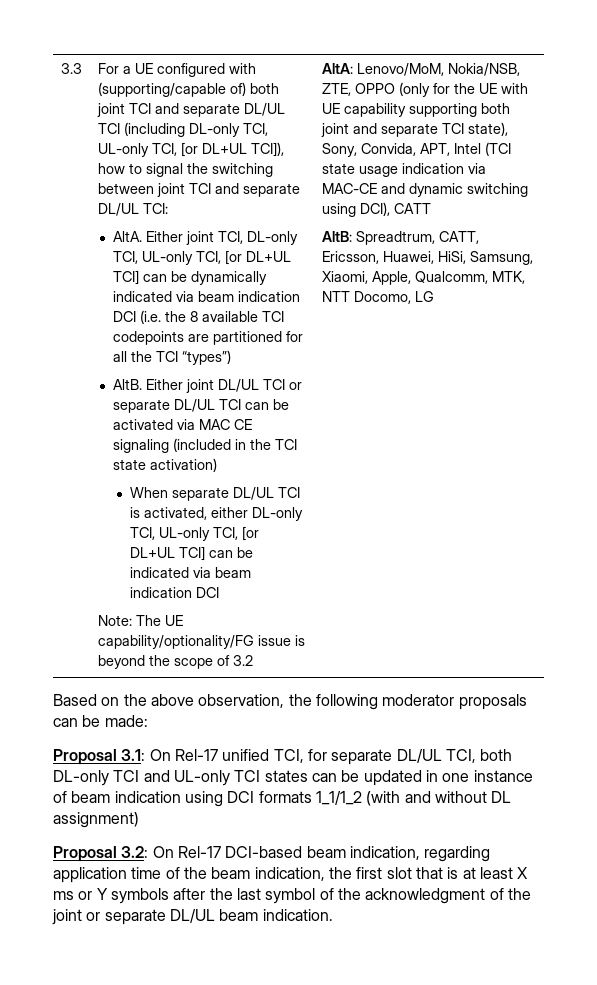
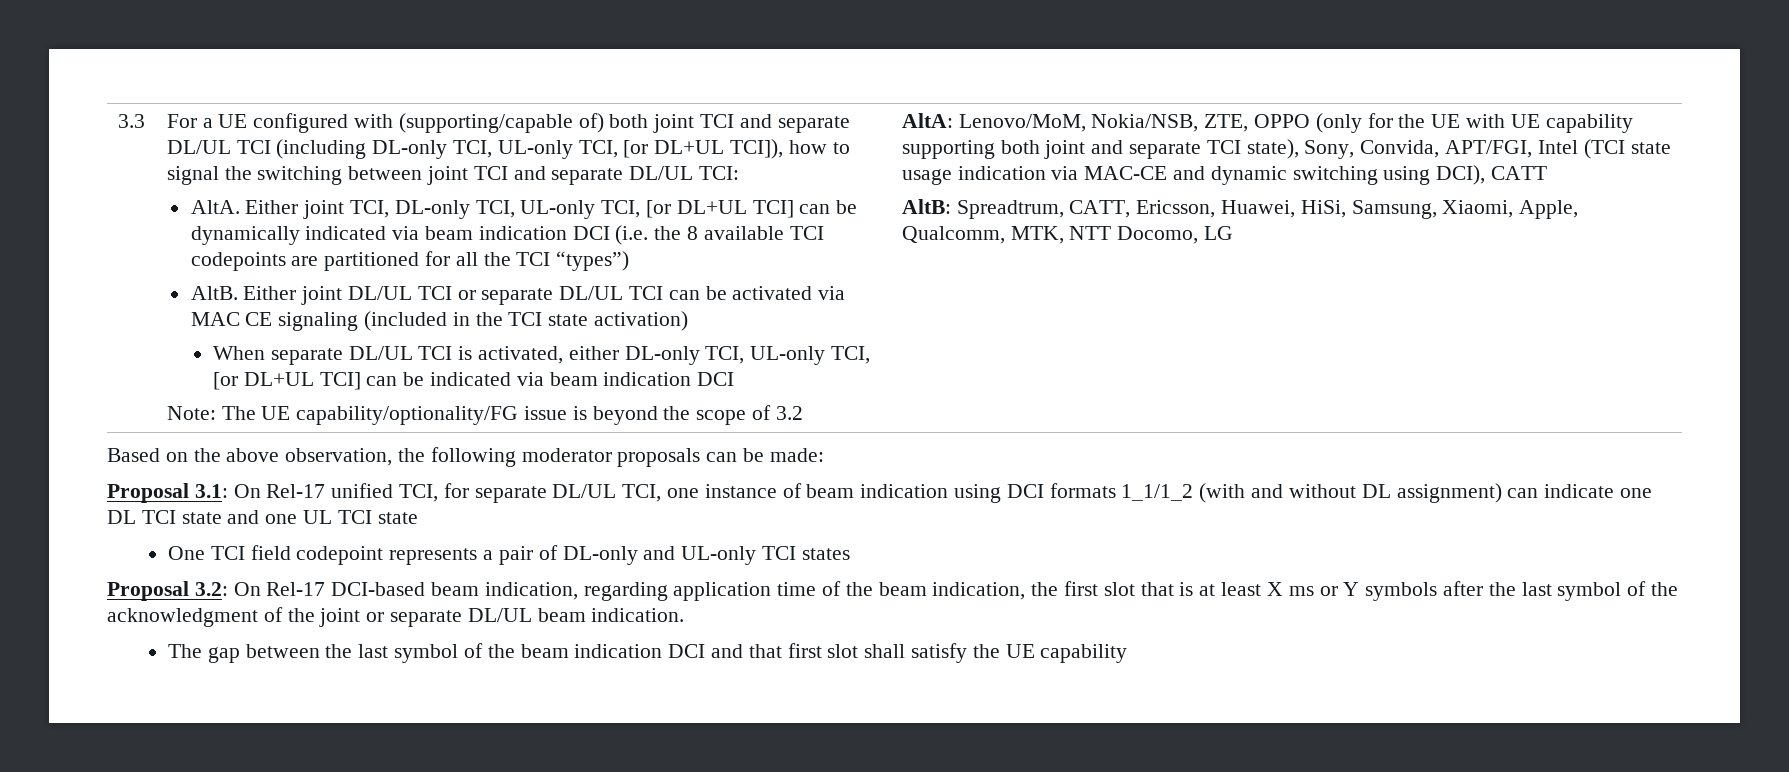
- AltA: Lenovo/MoM, Nokia/NSB, ZTE, OPPO (only for the UE with UE capability supporting both joint and separate TCI state), Sony, Convida, APT, Intel (TCI state usage indication via MAC-CE and dynamic switching using DCI), CATT
+ AltA: Lenovo/MoM, Nokia/NSB, ZTE, OPPO (only for the UE with UE capability supporting both joint and separate TCI state), Sony, Convida, APT/FGI, Intel (TCI state usage indication via MAC-CE and dynamic switching using DCI), CATT
- Proposal 3.1: On Rel-17 unified TCI, for separate DL/UL TCI, both DL-only TCI and UL-only TCI states can be updated in one instance of beam indication using DCI formats 1_1/1_2 (with and without DL assignment)
+ Proposal 3.1: On Rel-17 unified TCI, for separate DL/UL TCI, one instance of beam indication using DCI formats 1_1/1_2 (with and without DL assignment) can indicate one DL TCI state and one UL TCI state
+ One TCI field codepoint represents a pair of DL-only and UL-only TCI states
+ The gap between the last symbol of the beam indication DCI and that first slot shall satisfy the UE capability

